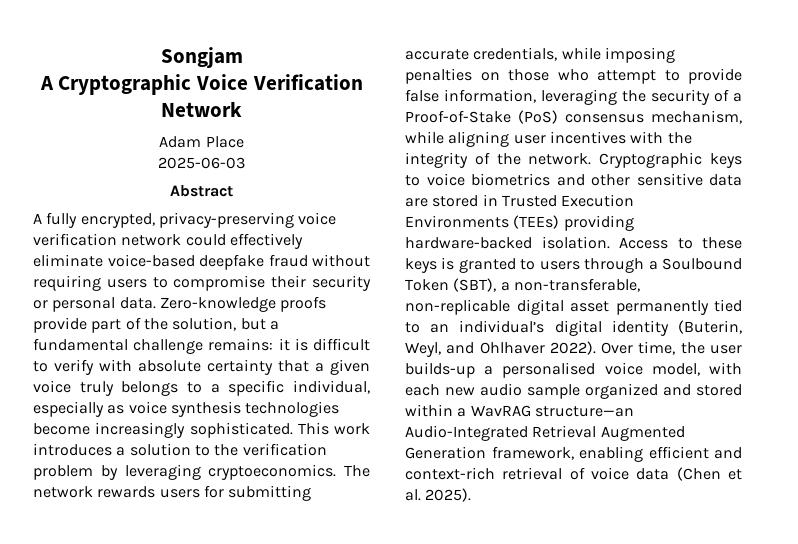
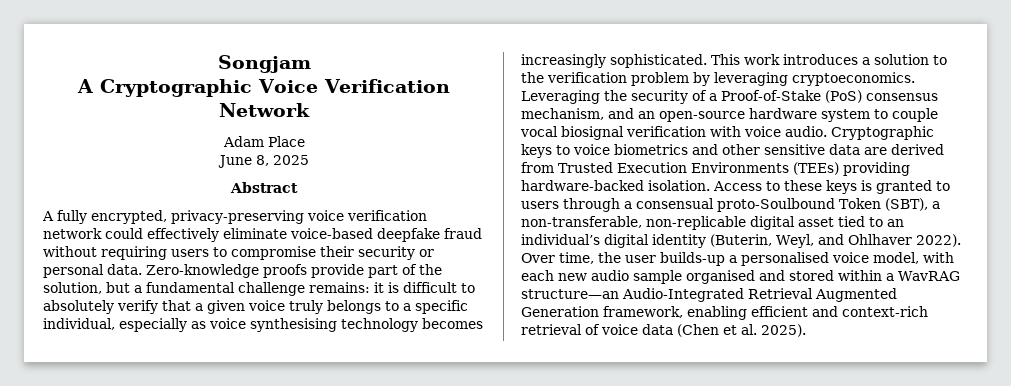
- 2025-06-03
+ June 8, 2025
- Zero-knowledge proofs provide part of the solution, but a fundamental challenge remains: it is difficult to verify with absolute certainty that a given voice truly belongs to a specific individual, especially as voice synthesis technologies become increasingly sophisticated.
+ Zero-knowledge proofs provide part of the solution, but a fundamental challenge remains: it is difficult to absolutely verify that a given voice truly belongs to a specific individual, especially as voice synthesising technology becomes increasingly sophisticated.
- The network rewards users for submitting accurate credentials, while imposing penalties on those who attempt to provide false information, leveraging the security of a Proof-of-Stake (PoS) consensus mechanism, while aligning user incentives with the integrity of the network.
+ Leveraging the security of a Proof-of-Stake (PoS) consensus mechanism, and an open-source hardware system to couple vocal biosignal verification with voice audio.
- Cryptographic keys to voice biometrics and other sensitive data are stored in Trusted Execution Environments (TEEs) providing hardware-backed isolation.
+ Cryptographic keys to voice biometrics and other sensitive data are derived from Trusted Execution Environments (TEEs) providing hardware-backed isolation.
- Access to these keys is granted to users through a Soulbound Token (SBT), a non-transferable, non-replicable digital asset permanently tied to an individual’s digital identity (Buterin, Weyl, and Ohlhaver 2022).
+ Access to these keys is granted to users through a consensual proto-Soulbound Token (SBT), a non-transferable, non-replicable digital asset tied to an individual’s digital identity (Buterin, Weyl, and Ohlhaver 2022).
- Over time, the user builds-up a personalised voice model, with each new audio sample organized and stored within a WavRAG structure—an Audio-Integrated Retrieval Augmented Generation framework, enabling efficient and context-rich retrieval of voice data (Chen et al. 2025).
+ Over time, the user builds-up a personalised voice model, with each new audio sample organised and stored within a WavRAG structure—an Audio-Integrated Retrieval Augmented Generation framework, enabling efficient and context-rich retrieval of voice data (Chen et al. 2025).

